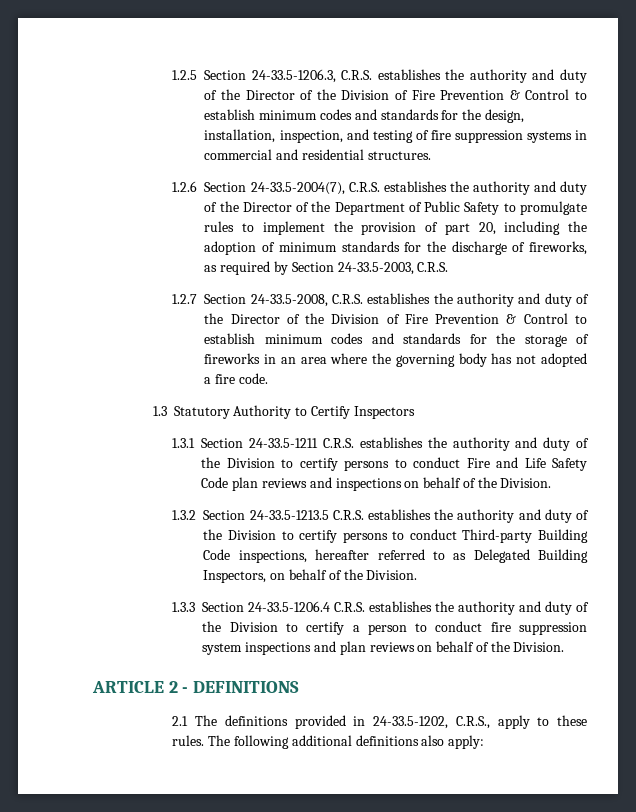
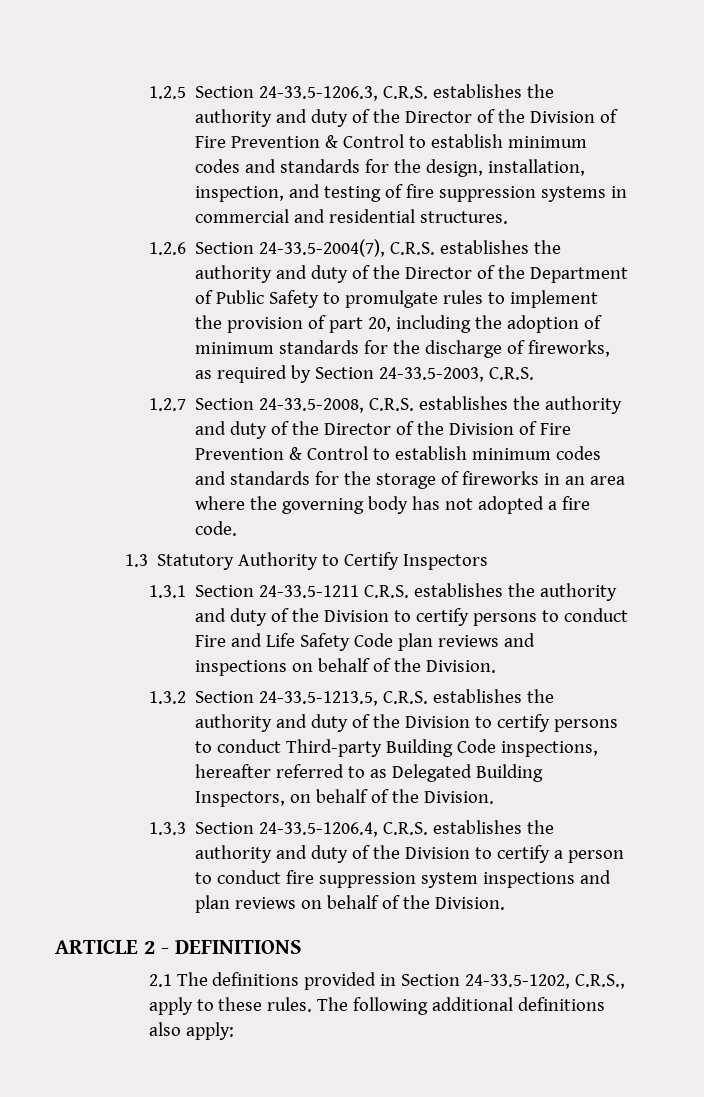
- 1.3.2 Section 24-33.5-1213.5 C.R.S. establishes the authority and duty of the Division to certify persons to conduct Third-party Building Code inspections, hereafter referred to as Delegated Building Inspectors, on behalf of the Division.
+ 1.3.2 Section 24-33.5-1213.5, C.R.S. establishes the authority and duty of the Division to certify persons to conduct Third-party Building Code inspections, hereafter referred to as Delegated Building Inspectors, on behalf of the Division.
- 1.3.3 Section 24-33.5-1206.4 C.R.S. establishes the authority and duty of the Division to certify a person to conduct fire suppression system inspections and plan reviews on behalf of the Division.
+ 1.3.3 Section 24-33.5-1206.4, C.R.S. establishes the authority and duty of the Division to certify a person to conduct fire suppression system inspections and plan reviews on behalf of the Division.
- 2.1 The definitions provided in 24-33.5-1202, C.R.S., apply to these rules.
+ 2.1 The definitions provided in Section 24-33.5-1202, C.R.S., apply to these rules.

